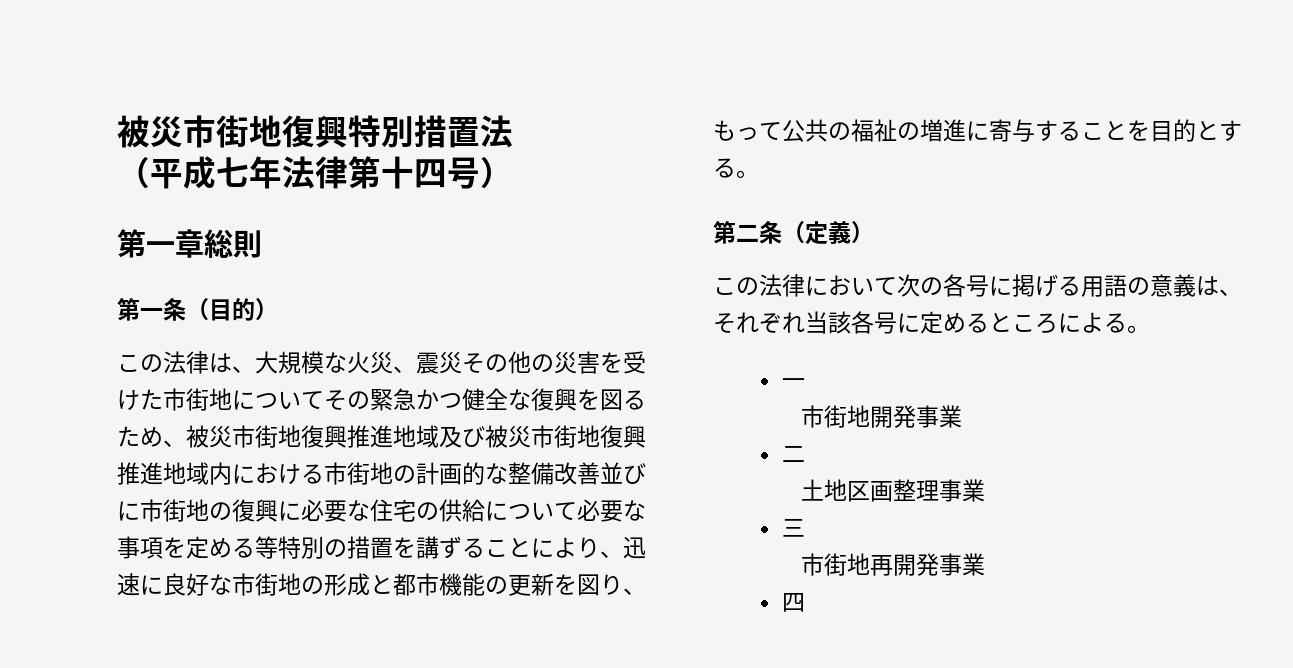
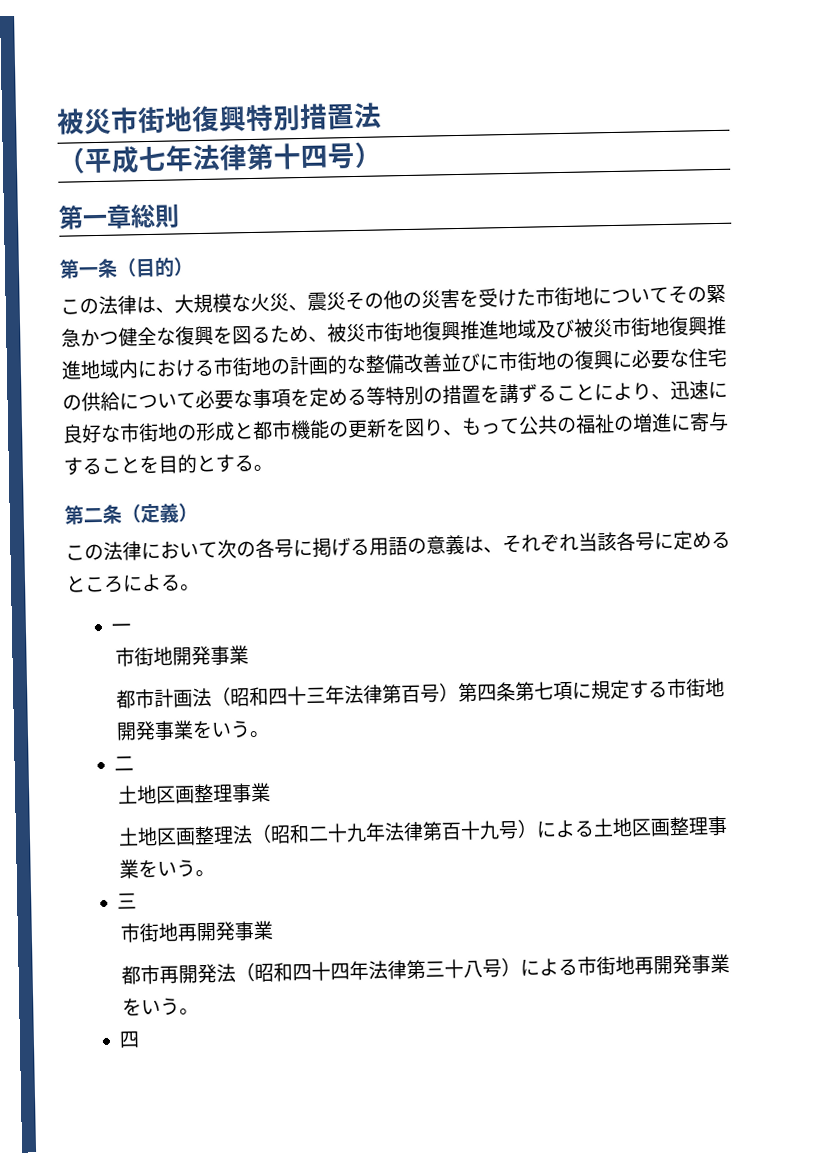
+ 都市計画法（昭和四十三年法律第百号）第四条第七項に規定する市街地開発事業をいう。
+ 土地区画整理法（昭和二十九年法律第百十九号）による土地区画整理事業をいう。
+ 都市再開発法（昭和四十四年法律第三十八号）による市街地再開発事業をいう。

